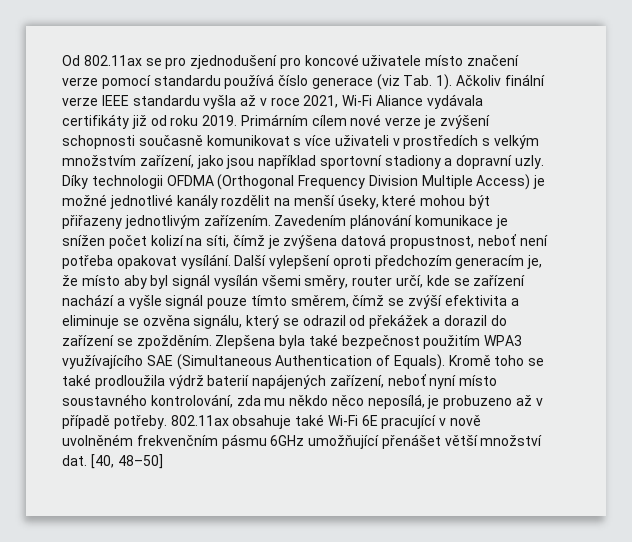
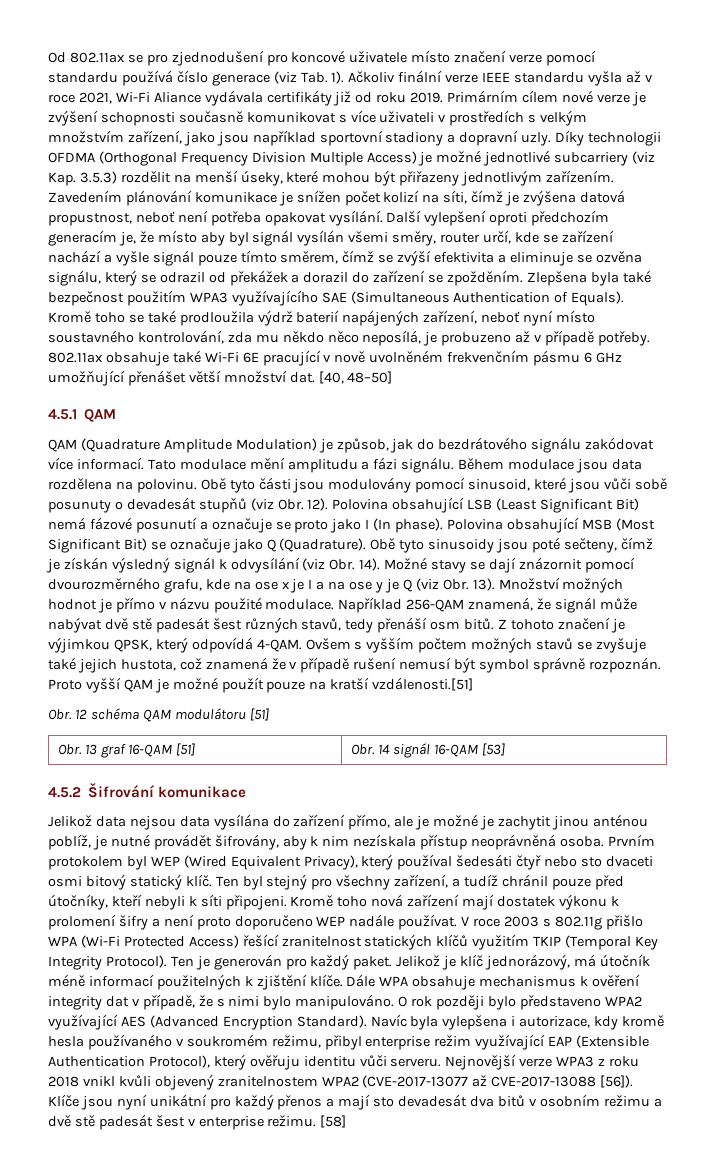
- Díky technologii OFDMA (Orthogonal Frequency Division Multiple Access) je možné jednotlivé kanály rozdělit na menší úseky, které mohou být přiřazeny jednotlivým zařízením.
+ Díky technologii OFDMA (Orthogonal Frequency Division Multiple Access) je možné jednotlivé subcarriery (viz Kap. 3.5.3) rozdělit na menší úseky, které mohou být přiřazeny jednotlivým zařízením.
- 802.11ax obsahuje také Wi-Fi 6E pracující v nově uvolněném frekvenčním pásmu 6GHz umožňující přenášet větší množství dat.
+ 802.11ax obsahuje také Wi-Fi 6E pracující v nově uvolněném frekvenčním pásmu 6 GHz umožňující přenášet větší množství dat.
+ 4.5.1 QAM
+ QAM (Quadrature Amplitude Modulation) je způsob, jak do bezdrátového signálu zakódovat více informací. Tato modulace mění amplitudu a fázi signálu. Během modulace jsou data rozdělena na polovinu. Obě tyto části jsou modulovány pomocí sinusoid, které jsou vůči sobě posunuty o devadesát stupňů (viz Obr. 12). Polovina obsahující LSB (Least Significant Bit) nemá fázové posunutí a označuje se proto jako I (In phase). Polovina obsahující MSB (Most Significant Bit) se označuje jako Q (Quadrature). Obě tyto sinusoidy jsou poté sečteny, čímž je získán výsledný signál k odvysílání (viz Obr. 14). Možné stavy se dají znázornit pomocí dvourozměrného grafu, kde na ose x je I a na ose y je Q (viz Obr. 13). Množství možných hodnot je přímo v názvu použité modulace. Například 256-QAM znamená, že signál může nabývat dvě stě padesát šest různých stavů, tedy přenáší osm bitů. Z tohoto značení je výjimkou QPSK, který odpovídá 4-QAM. Ovšem s vyšším počtem možných stavů se zvyšuje také jejich hustota, což znamená že v případě rušení nemusí být symbol správně rozpoznán. Proto vyšší QAM je možné použít pouze na kratší vzdálenosti.[51]
+ Obr. 12 schéma QAM modulátoru [51]
+ Obr. 13 graf 16-QAM [51] | Obr. 14 signál 16-QAM [53]
+ 4.5.2 Šifrování komunikace
+ Jelikož data nejsou data vysílána do zařízení přímo, ale je možné je zachytit jinou anténou poblíž, je nutné provádět šifrovány, aby k nim nezískala přístup neoprávněná osoba. Prvním protokolem byl WEP (Wired Equivalent Privacy), který používal šedesáti čtyř nebo sto dvaceti osmi bitový statický klíč. Ten byl stejný pro všechny zařízení, a tudíž chránil pouze před útočníky, kteří nebyli k síti připojeni. Kromě toho nová zařízení mají dostatek výkonu k prolomení šifry a není proto doporučeno WEP nadále používat. V roce 2003 s 802.11g přišlo WPA (Wi-Fi Protected Access) řešící zranitelnost statických klíčů využitím TKIP (Temporal Key Integrity Protocol). Ten je generován pro každý paket. Jelikož je klíč jednorázový, má útočník méně informací použitelných k zjištění klíče. Dále WPA obsahuje mechanismus k ověření integrity dat v případě, že s nimi bylo manipulováno. O rok později bylo představeno WPA2 využívající AES (Advanced Encryption Standard). Navíc byla vylepšena i autorizace, kdy kromě hesla používaného v soukromém režimu, přibyl enterprise režim využívající EAP (Extensible Authentication Protocol), který ověřuju identitu vůči serveru. Nejnovější verze WPA3 z roku 2018 vnikl kvůli objevený zranitelnostem WPA2 (CVE-2017-13077 až CVE-2017-13088 [56]). Klíče jsou nyní unikátní pro každý přenos a mají sto devadesát dva bitů v osobním režimu a dvě stě padesát šest v enterprise režimu. [58]

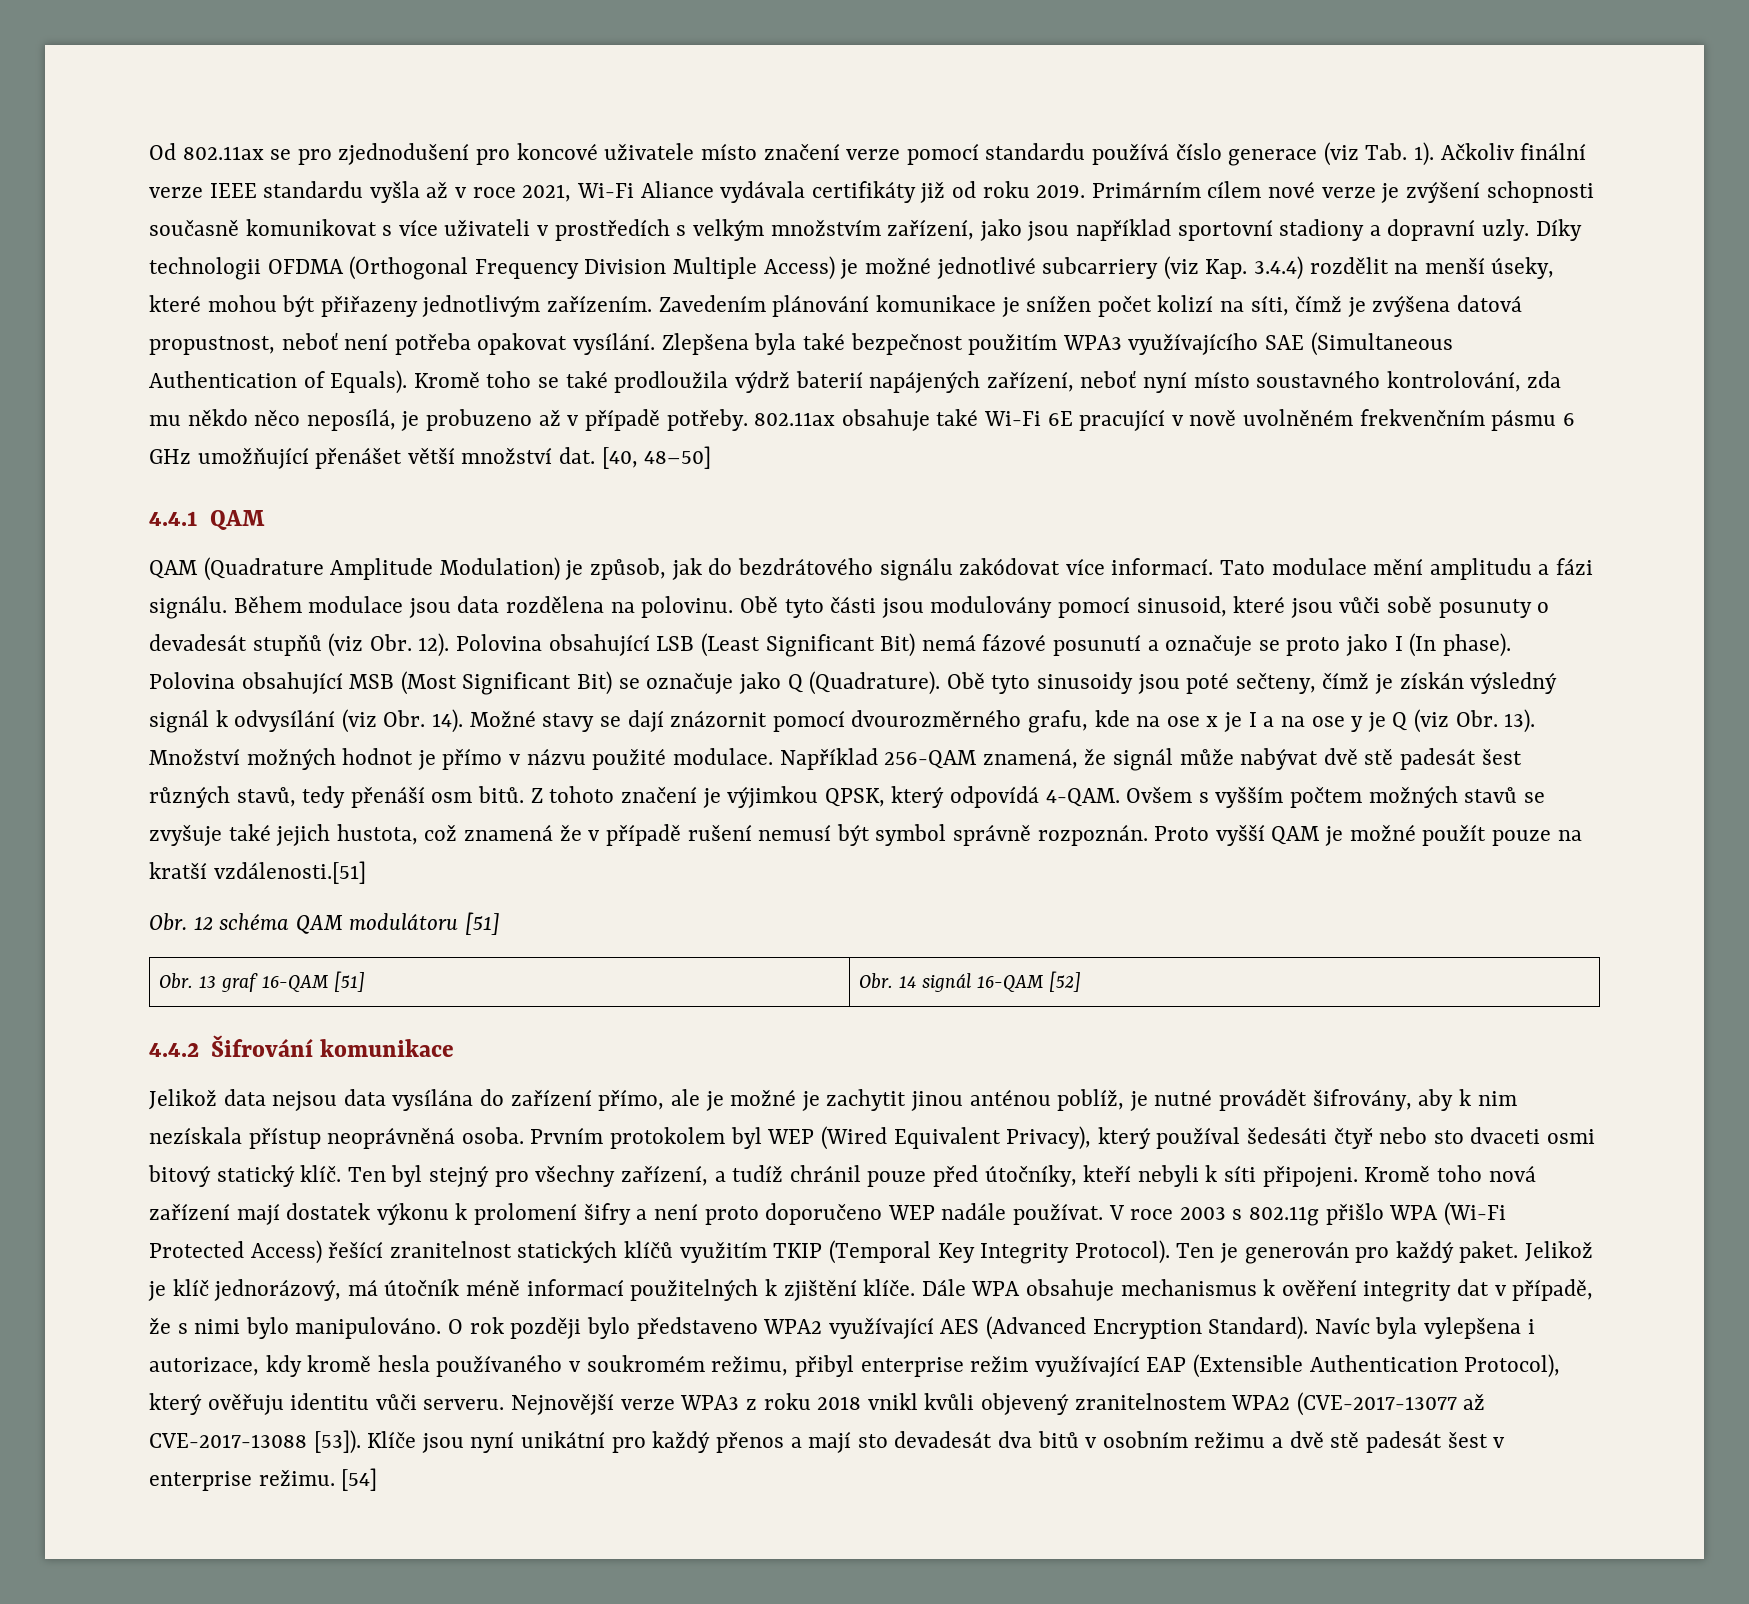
- Díky technologii OFDMA (Orthogonal Frequency Division Multiple Access) je možné jednotlivé subcarriery (viz Kap. 3.5.3) rozdělit na menší úseky, které mohou být přiřazeny jednotlivým zařízením.
+ Díky technologii OFDMA (Orthogonal Frequency Division Multiple Access) je možné jednotlivé subcarriery (viz Kap. 3.4.4) rozdělit na menší úseky, které mohou být přiřazeny jednotlivým zařízením.
- Další vylepšení oproti předchozím generacím je, že místo aby byl signál vysílán všemi směry, router určí, kde se zařízení nachází a vyšle signál pouze tímto směrem, čímž se zvýší efektivita a eliminuje se ozvěna signálu, který se odrazil od překážek a dorazil do zařízení se zpožděním.
- 4.5.1 QAM
+ 4.4.1 QAM
- Obr. 13 graf 16-QAM [51] | Obr. 14 signál 16-QAM [53]
- 4.5.2 Šifrování komunikace
+ Obr. 13 graf 16-QAM [51] | Obr. 14 signál 16-QAM [52]
+ 4.4.2 Šifrování komunikace
- Nejnovější verze WPA3 z roku 2018 vnikl kvůli objevený zranitelnostem WPA2 (CVE-2017-13077 až CVE-2017-13088 [56]).
+ Nejnovější verze WPA3 z roku 2018 vnikl kvůli objevený zranitelnostem WPA2 (CVE-2017-13077 až CVE-2017-13088 [53]).
- [58]
+ [54]

